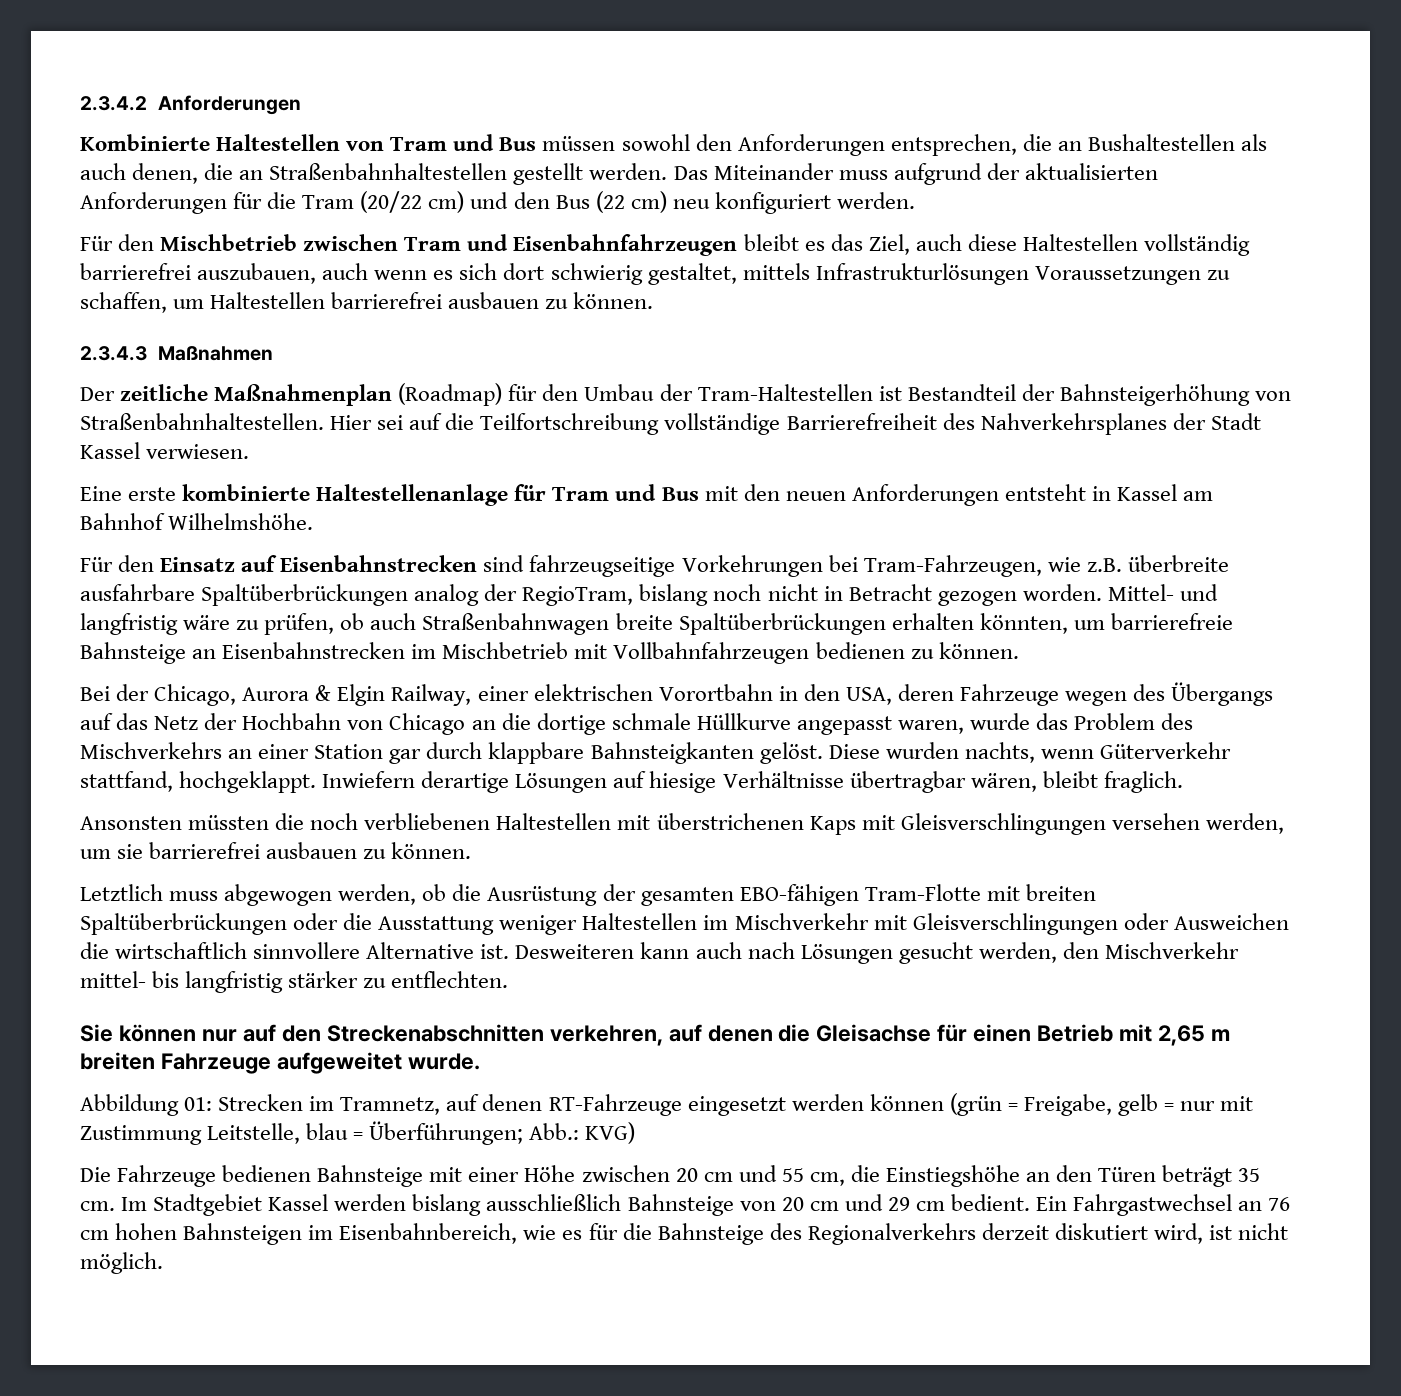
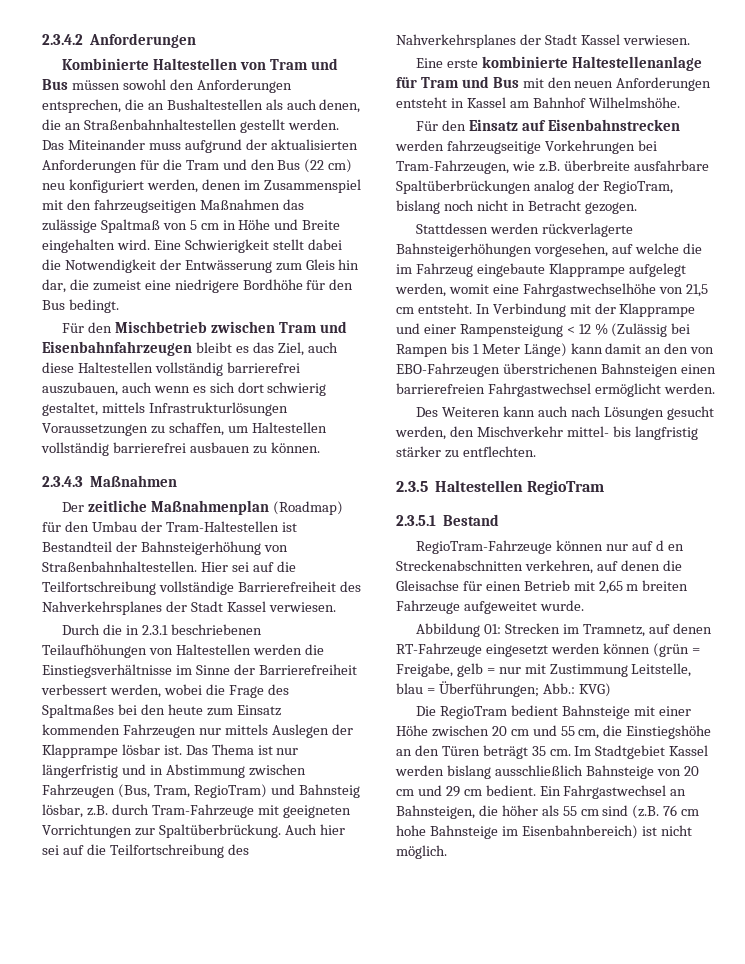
- Das Miteinander muss aufgrund der aktualisierten Anforderungen für die Tram (20/22 cm) und den Bus (22 cm) neu konfiguriert werden.
+ Das Miteinander muss aufgrund der aktualisierten Anforderungen für die Tram und den Bus (22 cm) neu konfiguriert werden, denen im Zusammenspiel mit den fahrzeugseitigen Maßnahmen das zulässige Spaltmaß von 5 cm in Höhe und Breite eingehalten wird. Eine Schwierigkeit stellt dabei die Notwendigkeit der Entwässerung zum Gleis hin dar, die zumeist eine niedrigere Bordhöhe für den Bus bedingt.
- Für den Mischbetrieb zwischen Tram und Eisenbahnfahrzeugen bleibt es das Ziel, auch diese Haltestellen vollständig barrierefrei auszubauen, auch wenn es sich dort schwierig gestaltet, mittels Infrastrukturlösungen Voraussetzungen zu schaffen, um Haltestellen barrierefrei ausbauen zu können.
+ Für den Mischbetrieb zwischen Tram und Eisenbahnfahrzeugen bleibt es das Ziel, auch diese Haltestellen vollständig barrierefrei auszubauen, auch wenn es sich dort schwierig gestaltet, mittels Infrastrukturlösungen Voraussetzungen zu schaffen, um Haltestellen vollständig barrierefrei ausbauen zu können.
+ Durch die in 2.3.1 beschriebenen Teilaufhöhungen von Haltestellen werden die Einstiegsverhältnisse im Sinne der Barrierefreiheit verbessert werden, wobei die Frage des Spaltmaßes bei den heute zum Einsatz kommenden Fahrzeugen nur mittels Auslegen der Klapprampe lösbar ist. Das Thema ist nur längerfristig und in Abstimmung zwischen Fahrzeugen (Bus, Tram, RegioTram) und Bahnsteig lösbar, z.B. durch Tram-Fahrzeuge mit geeigneten Vorrichtungen zur Spaltüberbrückung. Auch hier sei auf die Teilfortschreibung des Nahverkehrsplanes der Stadt Kassel verwiesen.
- Für den Einsatz auf Eisenbahnstrecken sind fahrzeugseitige Vorkehrungen bei Tram-Fahrzeugen, wie z.B. überbreite ausfahrbare Spaltüberbrückungen analog der RegioTram, bislang noch nicht in Betracht gezogen worden. Mittel- und langfristig wäre zu prüfen, ob auch Straßenbahnwagen breite Spaltüberbrückungen erhalten könnten, um barrierefreie Bahnsteige an Eisenbahnstrecken im Mischbetrieb mit Vollbahnfahrzeugen bedienen zu können.
- Bei der Chicago, Aurora & Elgin Railway, einer elektrischen Vorortbahn in den USA, deren Fahrzeuge wegen des Übergangs auf das Netz der Hochbahn von Chicago an die dortige schmale Hüllkurve angepasst waren, wurde das Problem des Mischverkehrs an einer Station gar durch klappbare Bahnsteigkanten gelöst. Diese wurden nachts, wenn Güterverkehr stattfand, hochgeklappt. Inwiefern derartige Lösungen auf hiesige Verhältnisse übertragbar wären, bleibt fraglich.
- Ansonsten müssten die noch verbliebenen Haltestellen mit überstrichenen Kaps mit Gleisverschlingungen versehen werden, um sie barrierefrei ausbauen zu können.
- Letztlich muss abgewogen werden, ob die Ausrüstung der gesamten EBO-fähigen Tram-Flotte mit breiten Spaltüberbrückungen oder die Ausstattung weniger Haltestellen im Mischverkehr mit Gleisverschlingungen oder Ausweichen die wirtschaftlich sinnvollere Alternative ist. Desweiteren kann auch nach Lösungen gesucht werden, den Mischverkehr mittel- bis langfristig stärker zu entflechten.
+ Für den Einsatz auf Eisenbahnstrecken werden fahrzeugseitige Vorkehrungen bei Tram-Fahrzeugen, wie z.B. überbreite ausfahrbare Spaltüberbrückungen analog der RegioTram, bislang noch nicht in Betracht gezogen.
+ Stattdessen werden rückverlagerte Bahnsteigerhöhungen vorgesehen, auf welche die im Fahrzeug eingebaute Klapprampe aufgelegt werden, womit eine Fahrgastwechselhöhe von 21,5 cm entsteht. In Verbindung mit der Klapprampe und einer Rampensteigung < 12 % (Zulässig bei Rampen bis 1 Meter Länge) kann damit an den von EBO-Fahrzeugen überstrichenen Bahnsteigen einen barrierefreien Fahrgastwechsel ermöglicht werden.
+ Des Weiteren kann auch nach Lösungen gesucht werden, den Mischverkehr mittel- bis langfristig stärker zu entflechten.
- Sie können nur auf den Streckenabschnitten verkehren, auf denen die Gleisachse für einen Betrieb mit 2,65 m breiten Fahrzeuge aufgeweitet wurde.
+ 2.3.5 Haltestellen RegioTram
+ 2.3.5.1 Bestand
+ RegioTram-Fahrzeuge können nur auf d en Streckenabschnitten verkehren, auf denen die Gleisachse für einen Betrieb mit 2,65 m breiten Fahrzeuge aufgeweitet wurde.
- Die Fahrzeuge bedienen Bahnsteige mit einer Höhe zwischen 20 cm und 55 cm, die Einstiegshöhe an den Türen beträgt 35 cm.
+ Die RegioTram bedient Bahnsteige mit einer Höhe zwischen 20 cm und 55 cm, die Einstiegshöhe an den Türen beträgt 35 cm.
- Ein Fahrgastwechsel an 76 cm hohen Bahnsteigen im Eisenbahnbereich, wie es für die Bahnsteige des Regionalverkehrs derzeit diskutiert wird, ist nicht möglich.
+ Ein Fahrgastwechsel an Bahnsteigen, die höher als 55 cm sind (z.B. 76 cm hohe Bahnsteige im Eisenbahnbereich) ist nicht möglich.

